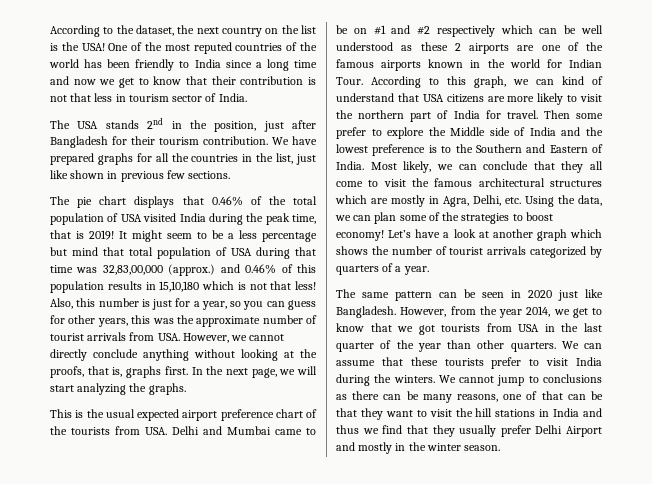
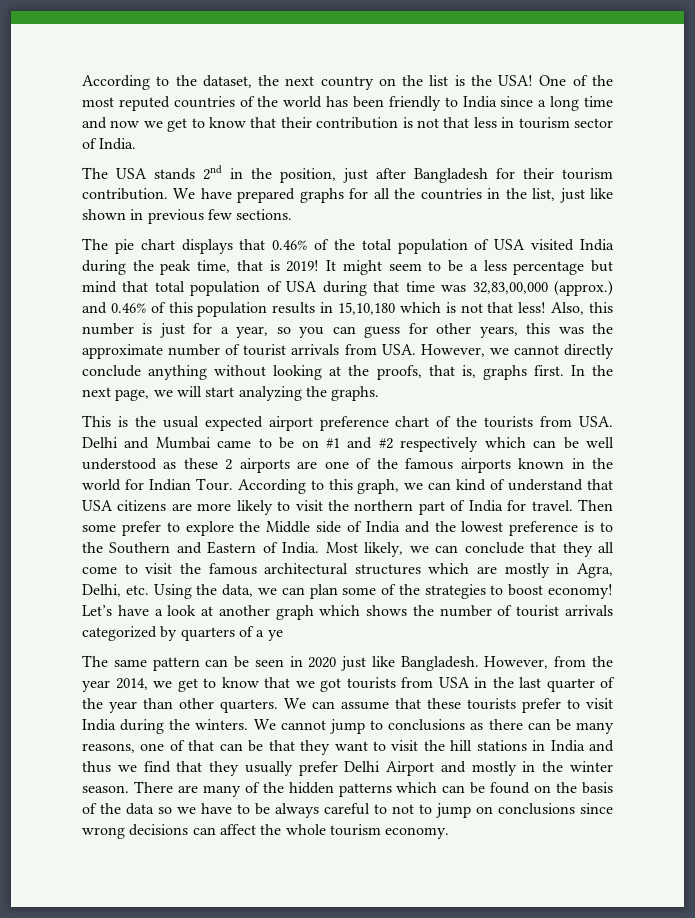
- Let’s have a look at another graph which shows the number of tourist arrivals categorized by quarters of a year.
+ Let’s have a look at another graph which shows the number of tourist arrivals categorized by quarters of a ye
+ There are many of the hidden patterns which can be found on the basis of the data so we have to be always careful to not to jump on conclusions since wrong decisions can affect the whole tourism economy.

